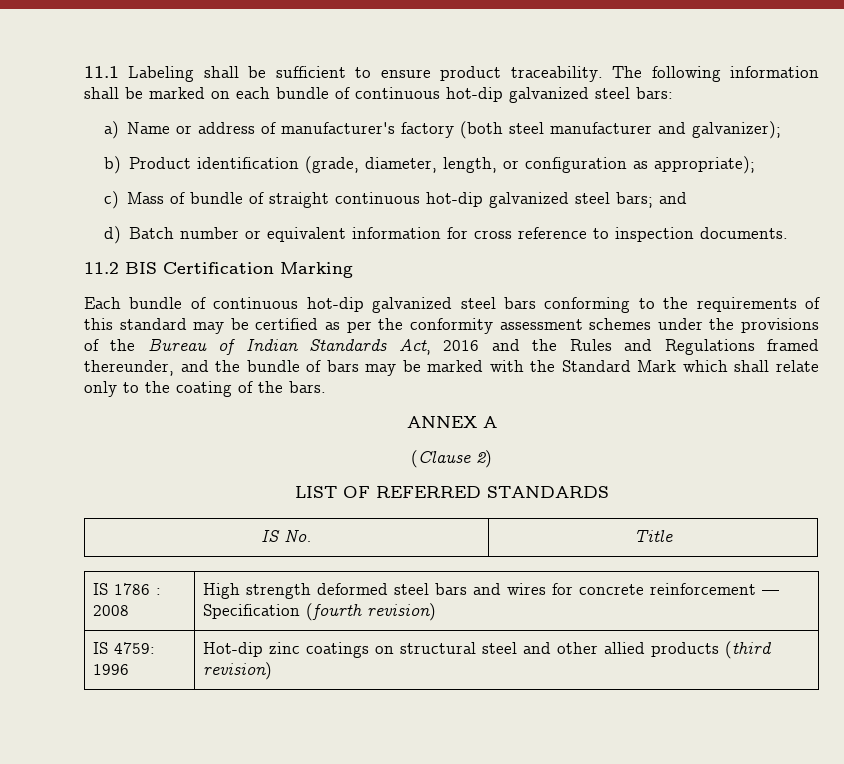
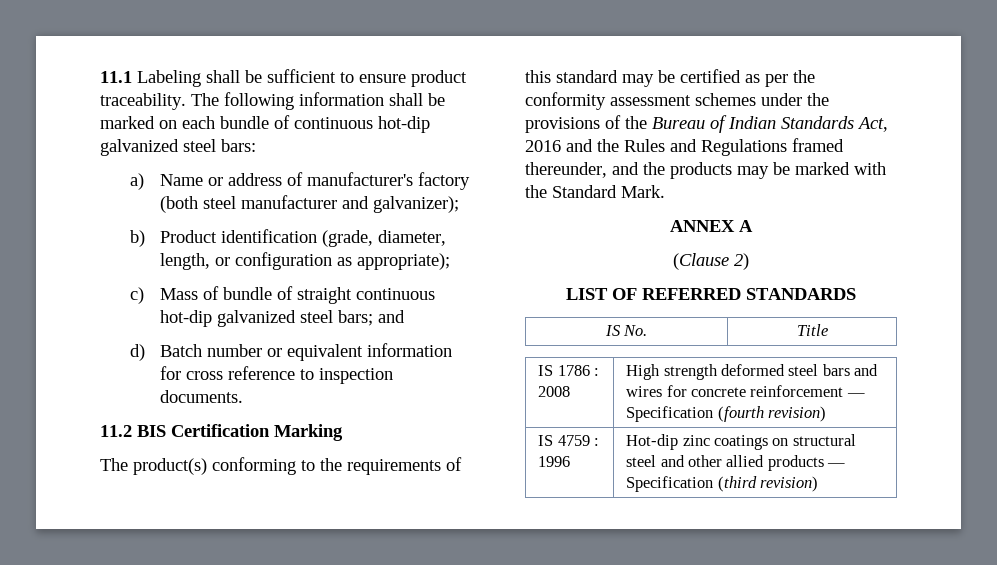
- Each bundle of continuous hot-dip galvanized steel bars conforming to the requirements of this standard may be certified as per the conformity assessment schemes under the provisions of the Bureau of Indian Standards Act, 2016 and the Rules and Regulations framed thereunder, and the bundle of bars may be marked with the Standard Mark which shall relate only to the coating of the bars.
+ The product(s) conforming to the requirements of this standard may be certified as per the conformity assessment schemes under the provisions of the Bureau of Indian Standards Act, 2016 and the Rules and Regulations framed thereunder, and the products may be marked with the Standard Mark.
- IS 4759: 1996 | Hot-dip zinc coatings on structural steel and other allied products (third revision)
+ IS 4759 : 1996 | Hot-dip zinc coatings on structural steel and other allied products — Specification (third revision)

